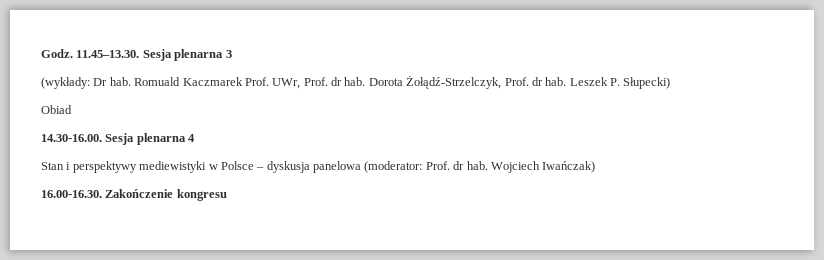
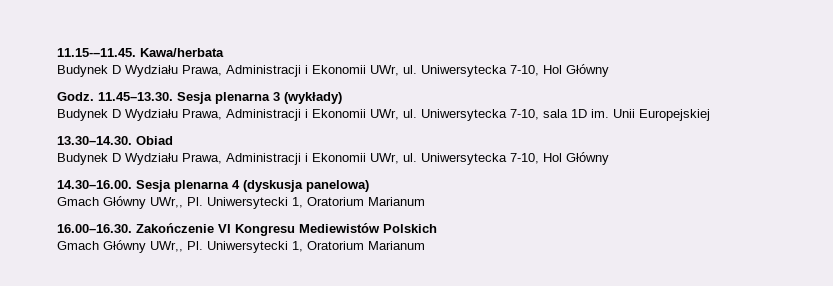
+ 11.15-–11.45. Kawa/herbata
+ Budynek D Wydziału Prawa, Administracji i Ekonomii UWr, ul. Uniwersytecka 7-10, Hol Główny
- 11.45–13.30. Sesja plenarna 3
- (wykłady: Dr hab. Romuald Kaczmarek Prof. UWr, Prof. dr hab. Dorota Żołądź-Strzelczyk, Prof. dr hab. Leszek P. Słupecki)
- Obiad
- 14.30-16.00. Sesja plenarna 4
- Stan i perspektywy mediewistyki w Polsce – dyskusja panelowa (moderator: Prof. dr hab. Wojciech Iwańczak)
- 16.00-16.30. Zakończenie kongresu
+ 11.45–13.30. Sesja plenarna 3 (wykłady)
+ Budynek D Wydziału Prawa, Administracji i Ekonomii UWr, ul. Uniwersytecka 7-10, sala 1D im. Unii Europejskiej
+ 13.30–14.30. Obiad
+ Budynek D Wydziału Prawa, Administracji i Ekonomii UWr, ul. Uniwersytecka 7-10, Hol Główny
+ 14.30–16.00. Sesja plenarna 4 (dyskusja panelowa)
+ Gmach Główny UWr,, Pl. Uniwersytecki 1, Oratorium Marianum
+ 16.00–16.30. Zakończenie VI Kongresu Mediewistów Polskich
+ Gmach Główny UWr,, Pl. Uniwersytecki 1, Oratorium Marianum

